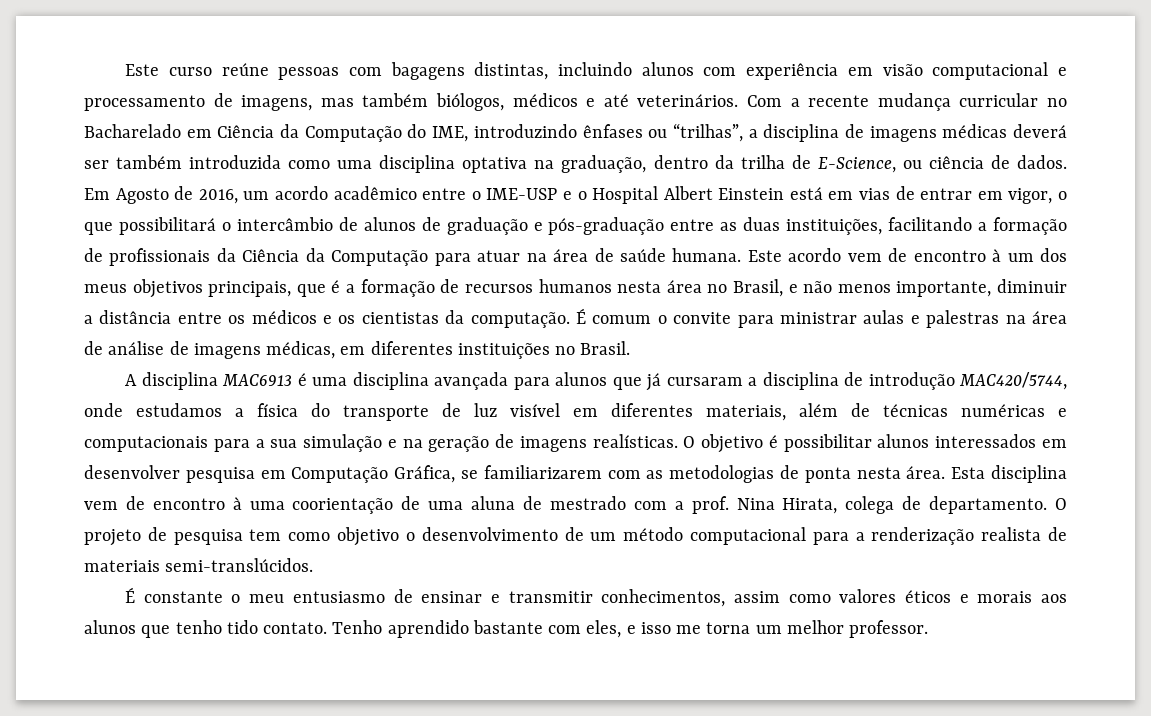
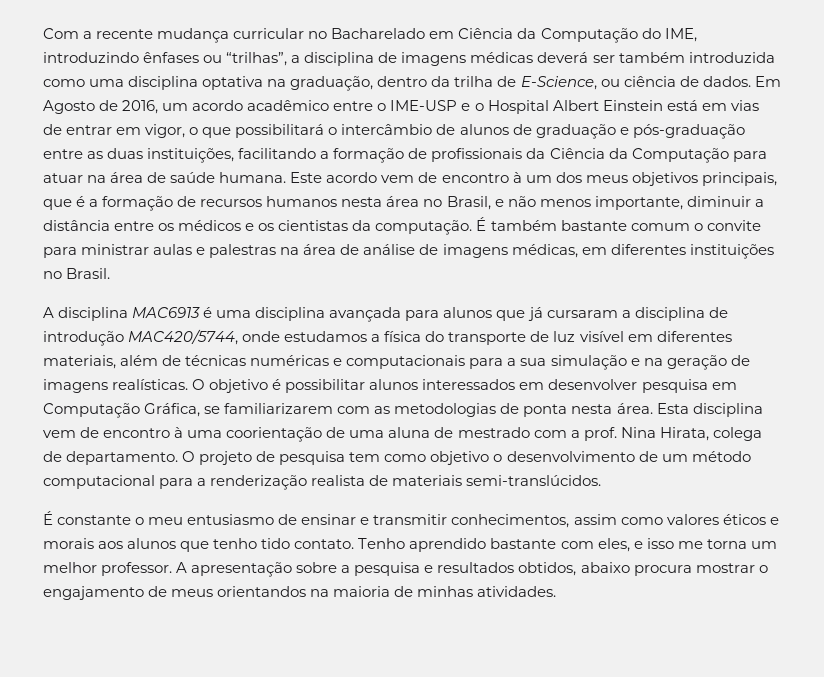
- Este curso reúne pessoas com bagagens distintas, incluindo alunos com experiência em visão computacional e processamento de imagens, mas também biólogos, médicos e até veterinários.
- É comum o convite para ministrar aulas e palestras na área de análise de imagens médicas, em diferentes instituições no Brasil.
+ É também bastante comum o convite para ministrar aulas e palestras na área de análise de imagens médicas, em diferentes instituições no Brasil.
+ A apresentação sobre a pesquisa e resultados obtidos, abaixo procura mostrar o engajamento de meus orientandos na maioria de minhas atividades.

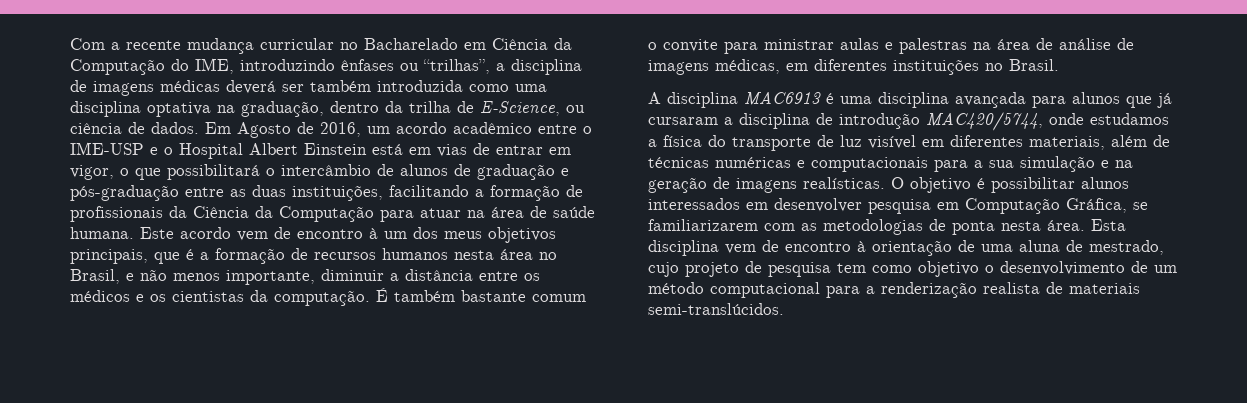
- Esta disciplina vem de encontro à uma coorientação de uma aluna de mestrado com a prof. Nina Hirata, colega de departamento. O projeto de pesquisa tem como objetivo o desenvolvimento de um método computacional para a renderização realista de materiais semi-translúcidos.
+ Esta disciplina vem de encontro à orientação de uma aluna de mestrado, cujo projeto de pesquisa tem como objetivo o desenvolvimento de um método computacional para a renderização realista de materiais semi-translúcidos.
- É constante o meu entusiasmo de ensinar e transmitir conhecimentos, assim como valores éticos e morais aos alunos que tenho tido contato. Tenho aprendido bastante com eles, e isso me torna um melhor professor. A apresentação sobre a pesquisa e resultados obtidos, abaixo procura mostrar o engajamento de meus orientandos na maioria de minhas atividades.

